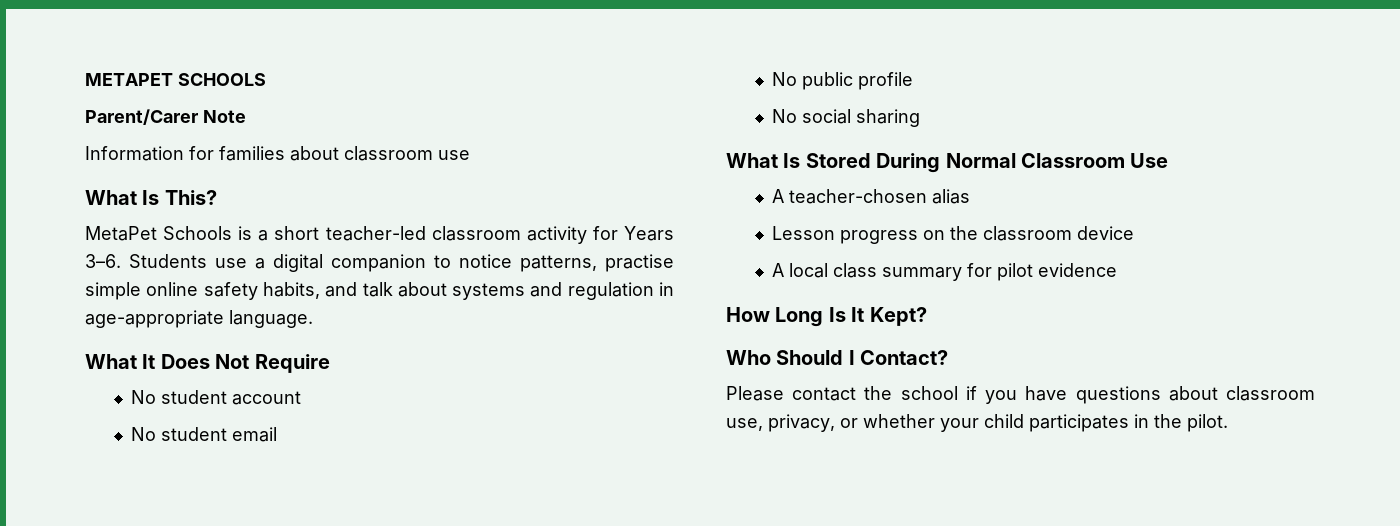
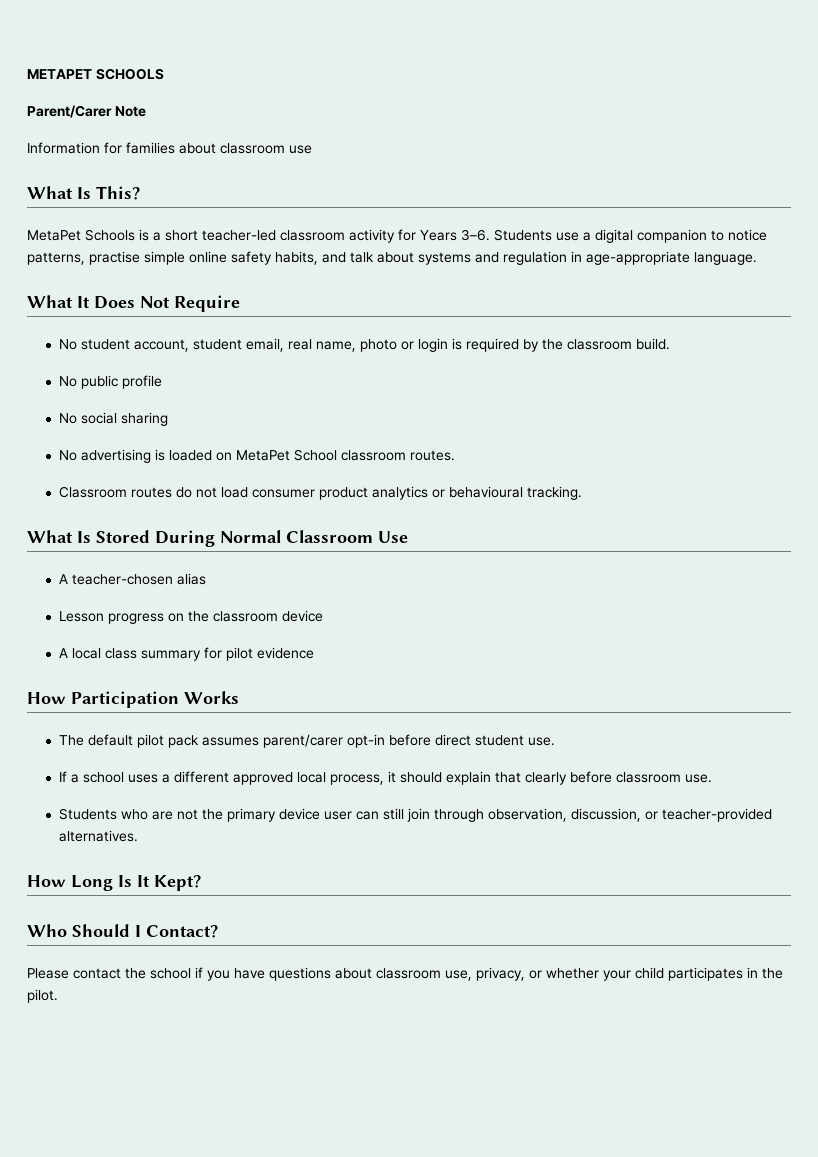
- No student account
- No student email
+ No student account, student email, real name, photo or login is required by the classroom build.
+ No advertising is loaded on MetaPet School classroom routes.
+ Classroom routes do not load consumer product analytics or behavioural tracking.
+ How Participation Works
+ The default pilot pack assumes parent/carer opt-in before direct student use.
+ If a school uses a different approved local process, it should explain that clearly before classroom use.
+ Students who are not the primary device user can still join through observation, discussion, or teacher-provided alternatives.

